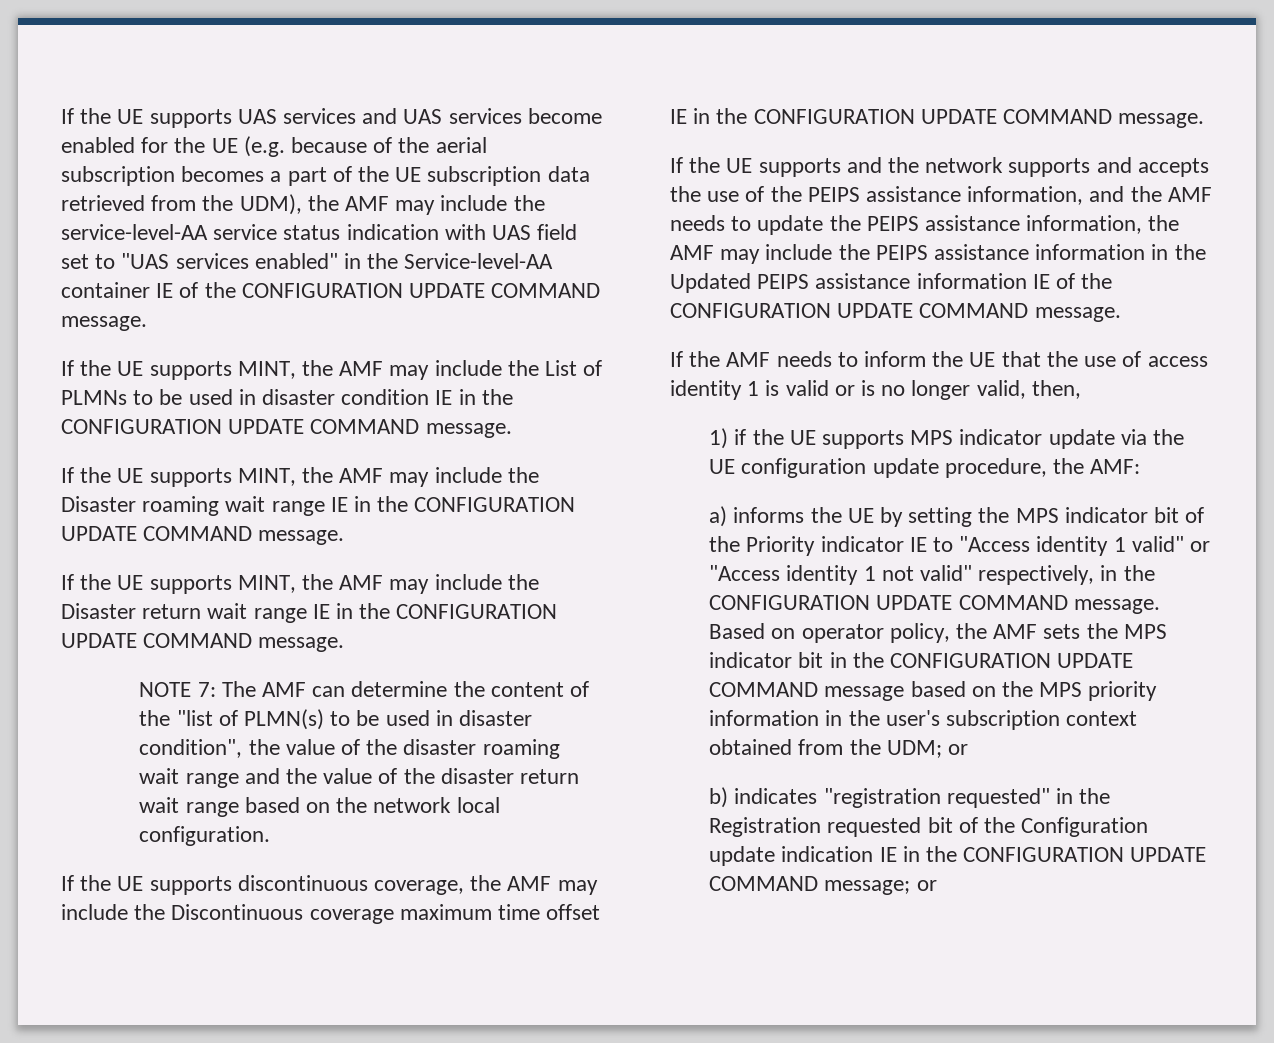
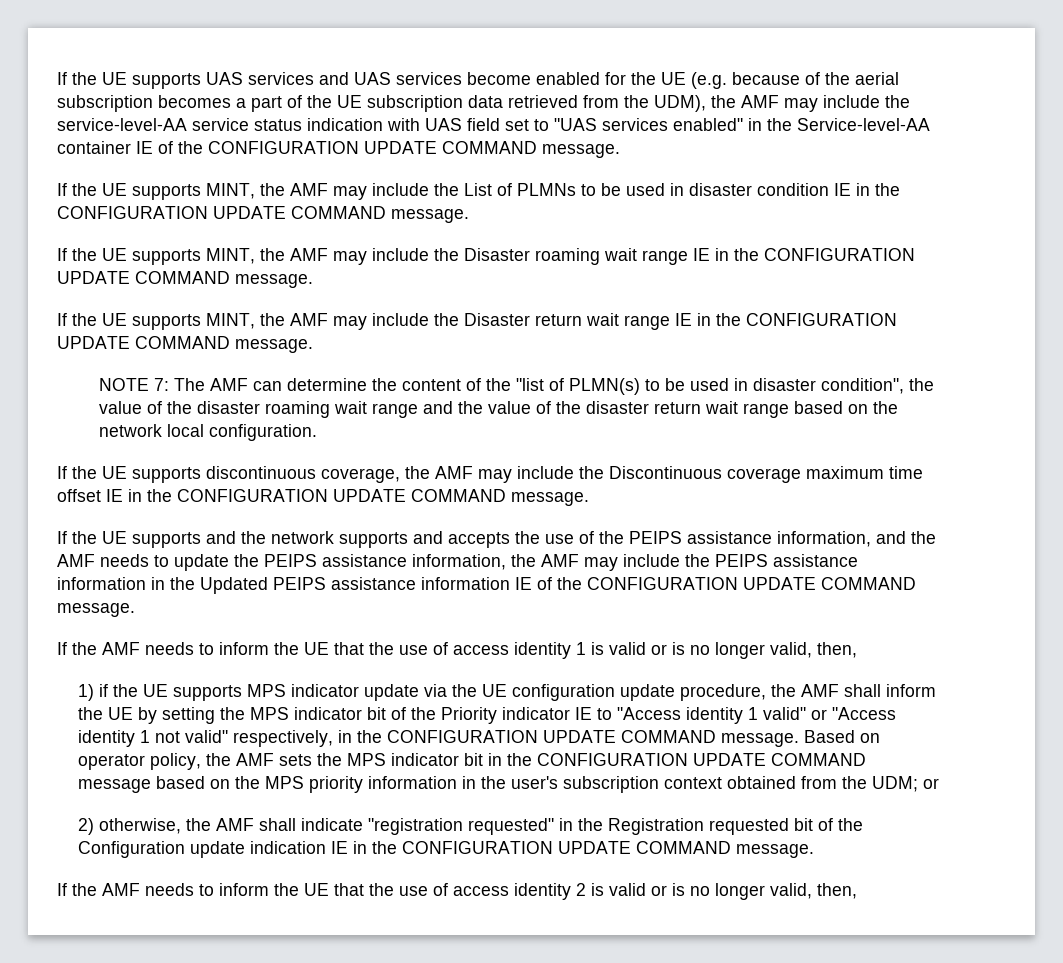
- 1) if the UE supports MPS indicator update via the UE configuration update procedure, the AMF:
- a) informs the UE by setting the MPS indicator bit of the Priority indicator IE to "Access identity 1 valid" or "Access identity 1 not valid" respectively, in the CONFIGURATION UPDATE COMMAND message.
+ 1) if the UE supports MPS indicator update via the UE configuration update procedure, the AMF shall inform the UE by setting the MPS indicator bit of the Priority indicator IE to "Access identity 1 valid" or "Access identity 1 not valid" respectively, in the CONFIGURATION UPDATE COMMAND message.
- b) indicates "registration requested" in the Registration requested bit of the Configuration update indication IE in the CONFIGURATION UPDATE COMMAND message; or
+ 2) otherwise, the AMF shall indicate "registration requested" in the Registration requested bit of the Configuration update indication IE in the CONFIGURATION UPDATE COMMAND message.
+ If the AMF needs to inform the UE that the use of access identity 2 is valid or is no longer valid, then,

